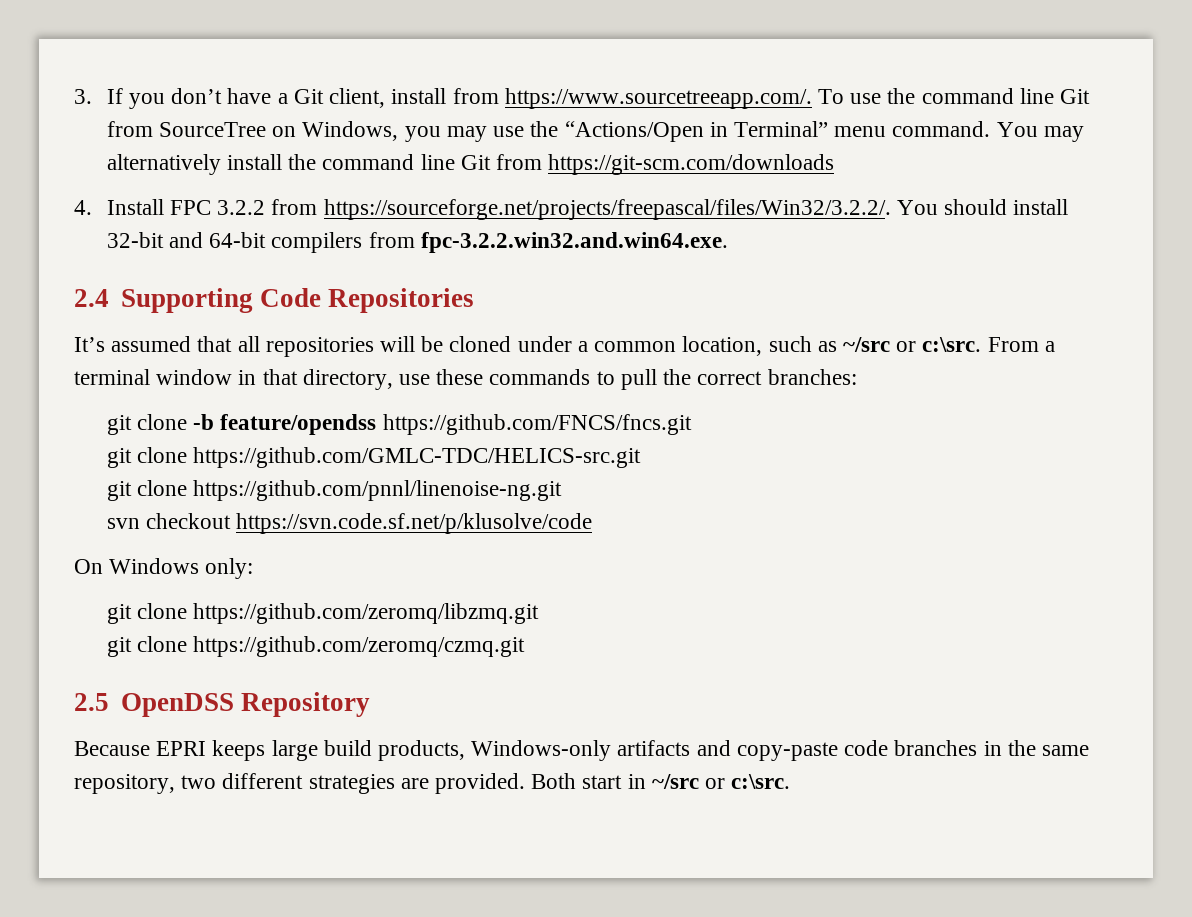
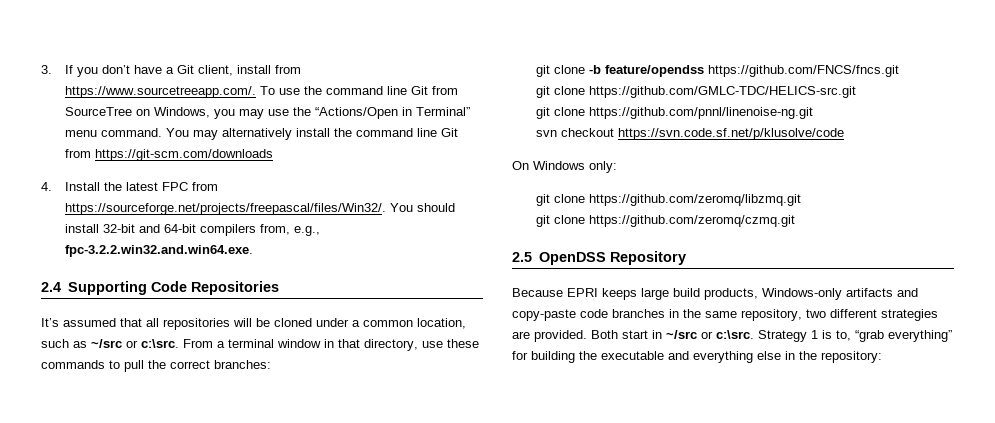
- 4. Install FPC 3.2.2 from https://sourceforge.net/projects/freepascal/files/Win32/3.2.2/. You should install 32-bit and 64-bit compilers from fpc-3.2.2.win32.and.win64.exe.
+ 4. Install the latest FPC from https://sourceforge.net/projects/freepascal/files/Win32/. You should install 32-bit and 64-bit compilers from, e.g., fpc-3.2.2.win32.and.win64.exe.
+ Strategy 1 is to, “grab everything” for building the executable and everything else in the repository:

